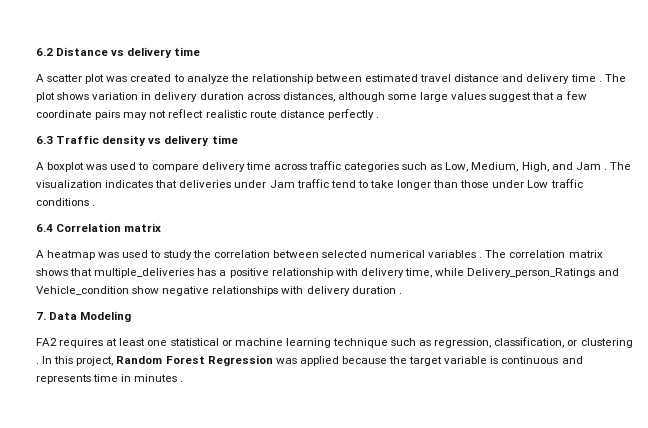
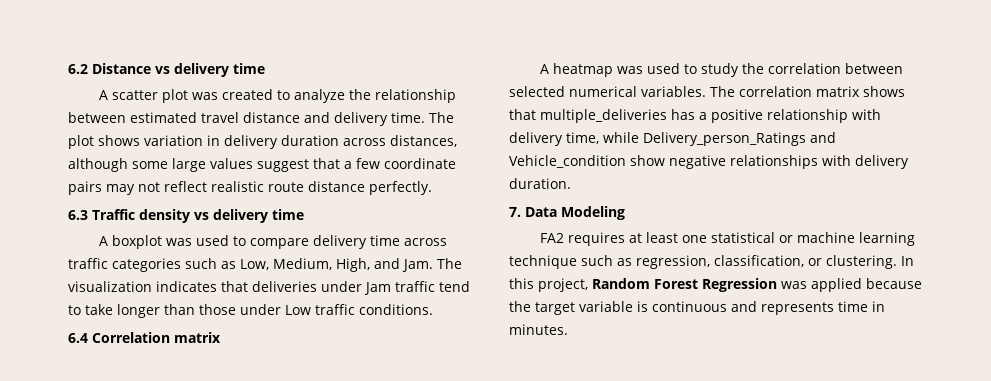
- A scatter plot was created to analyze the relationship between estimated travel distance and delivery time .
+ A scatter plot was created to analyze the relationship between estimated travel distance and delivery time.
- The plot shows variation in delivery duration across distances, although some large values suggest that a few coordinate pairs may not reflect realistic route distance perfectly .
+ The plot shows variation in delivery duration across distances, although some large values suggest that a few coordinate pairs may not reflect realistic route distance perfectly.
- A boxplot was used to compare delivery time across traffic categories such as Low, Medium, High, and Jam . The visualization indicates that deliveries under Jam traffic tend to take longer than those under Low traffic conditions .
+ A boxplot was used to compare delivery time across traffic categories such as Low, Medium, High, and Jam. The visualization indicates that deliveries under Jam traffic tend to take longer than those under Low traffic conditions.
- A heatmap was used to study the correlation between selected numerical variables .
+ A heatmap was used to study the correlation between selected numerical variables.
- The correlation matrix shows that multiple_deliveries has a positive relationship with delivery time, while Delivery_person_Ratings and Vehicle_condition show negative relationships with delivery duration .
+ The correlation matrix shows that multiple_deliveries has a positive relationship with delivery time, while Delivery_person_Ratings and Vehicle_condition show negative relationships with delivery duration.
- FA2 requires at least one statistical or machine learning technique such as regression, classification, or clustering .
+ FA2 requires at least one statistical or machine learning technique such as regression, classification, or clustering.
- In this project, Random Forest Regression was applied because the target variable is continuous and represents time in minutes .
+ In this project, Random Forest Regression was applied because the target variable is continuous and represents time in minutes.

